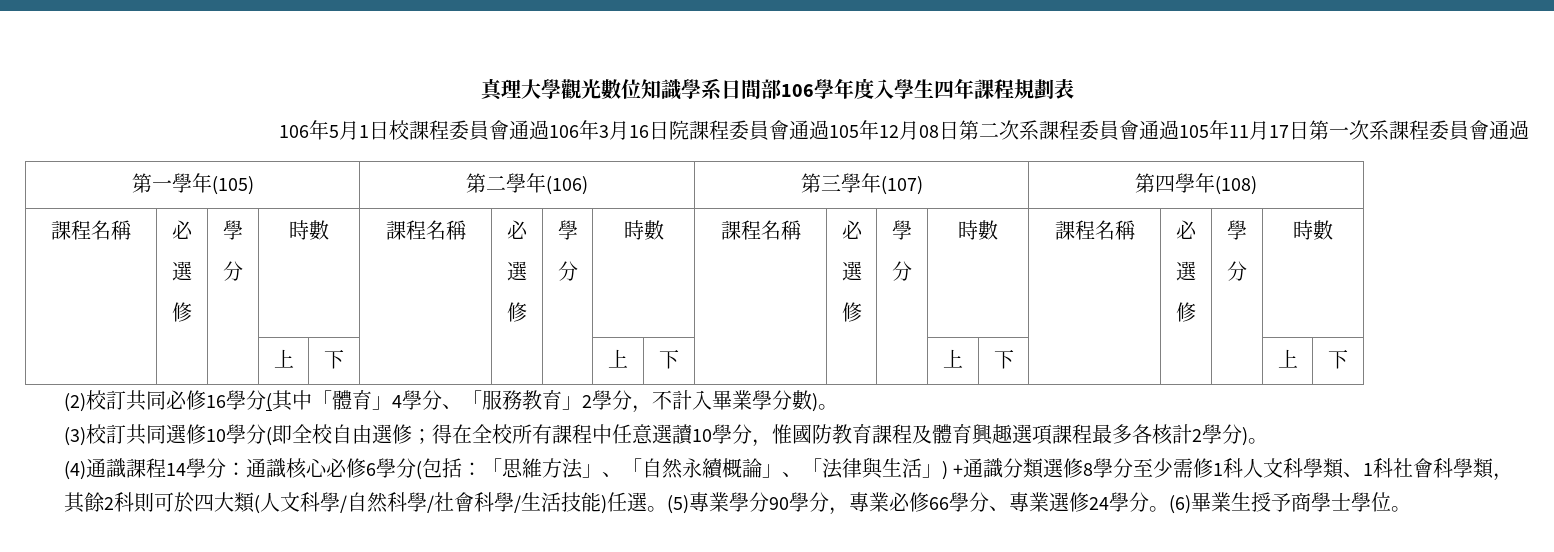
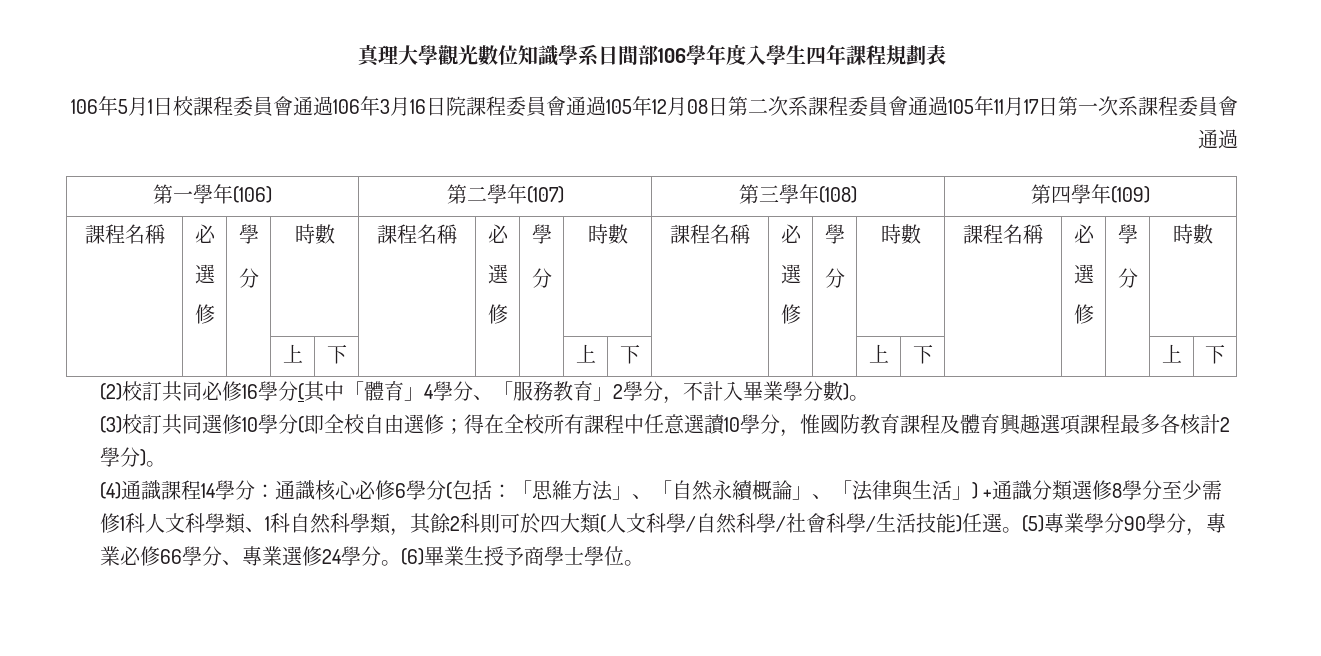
- 第一學年(105) | 第二學年(106) | 第三學年(107) | 第四學年(108)
+ 第一學年(106) | 第二學年(107) | 第三學年(108) | 第四學年(109)
- 「思維方法」、「自然永續概論」、「法律與生活」) +通識分類選修8學分至少需修1科人文科學類、1科社會科學類，其餘2科則可於四大類(人文科學/自然科學/社會科學/生活技能)任選。
+ 「思維方法」、「自然永續概論」、「法律與生活」) +通識分類選修8學分至少需修1科人文科學類、1科自然科學類，其餘2科則可於四大類(人文科學/自然科學/社會科學/生活技能)任選。

